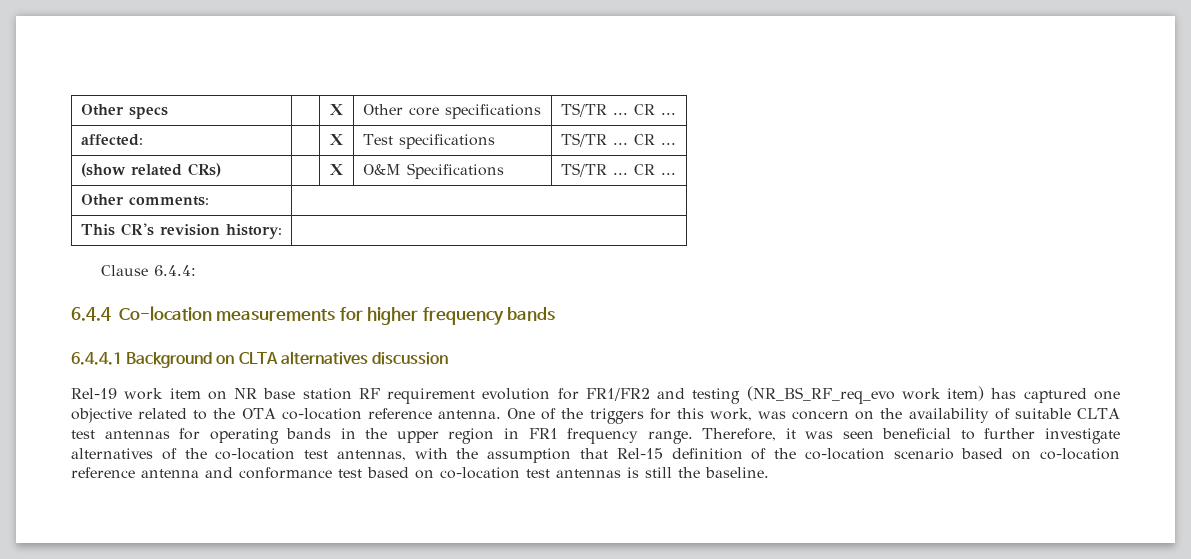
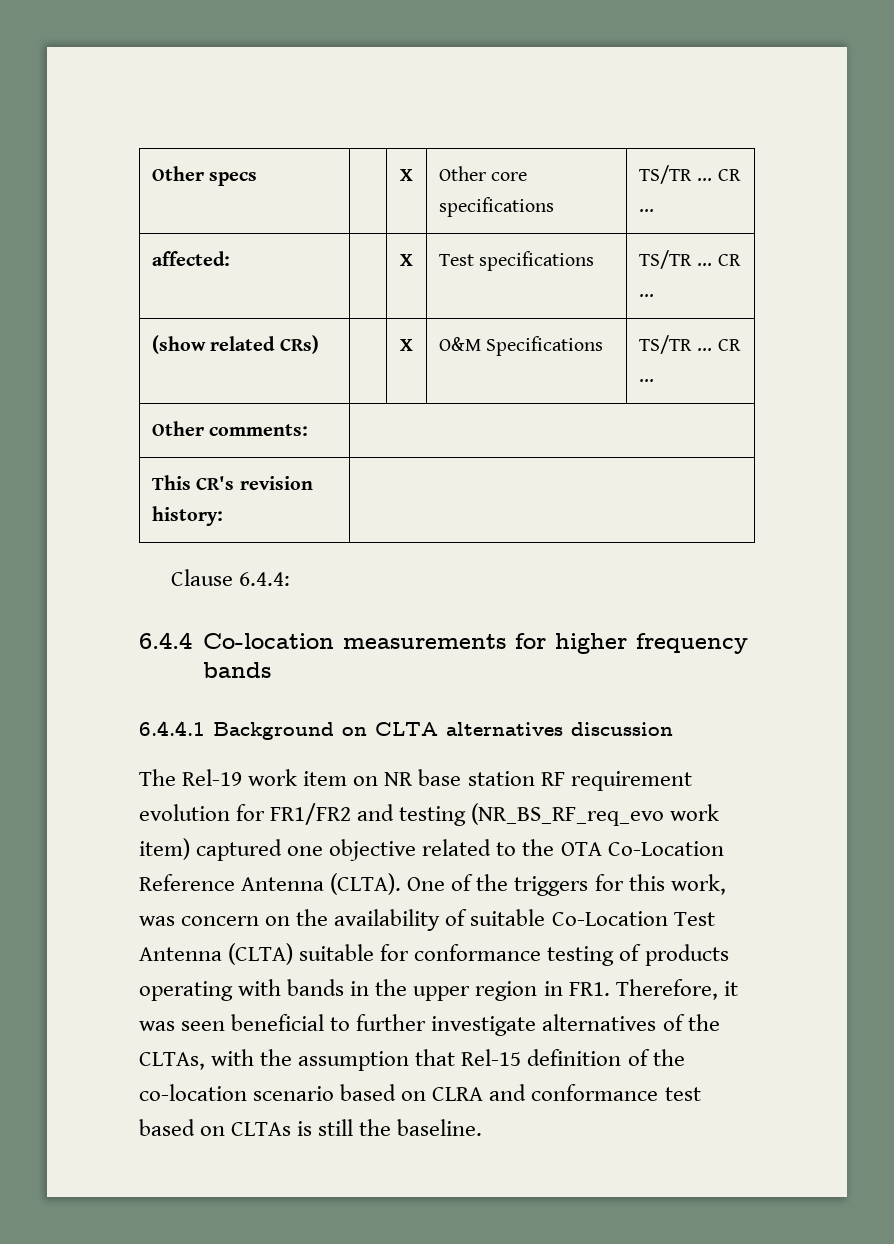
- Rel-19 work item on NR base station RF requirement evolution for FR1/FR2 and testing (NR_BS_RF_req_evo work item) has captured one objective related to the OTA co-location reference antenna.
+ The Rel-19 work item on NR base station RF requirement evolution for FR1/FR2 and testing (NR_BS_RF_req_evo work item) captured one objective related to the OTA Co-Location Reference Antenna (CLTA).
- One of the triggers for this work, was concern on the availability of suitable CLTA test antennas for operating bands in the upper region in FR1 frequency range. Therefore, it was seen beneficial to further investigate alternatives of the co-location test antennas, with the assumption that Rel-15 definition of the co-location scenario based on co-location reference antenna and conformance test based on co-location test antennas is still the baseline.
+ One of the triggers for this work, was concern on the availability of suitable Co-Location Test Antenna (CLTA) suitable for conformance testing of products operating with bands in the upper region in FR1. Therefore, it was seen beneficial to further investigate alternatives of the CLTAs, with the assumption that Rel-15 definition of the co-location scenario based on CLRA and conformance test based on CLTAs is still the baseline.

